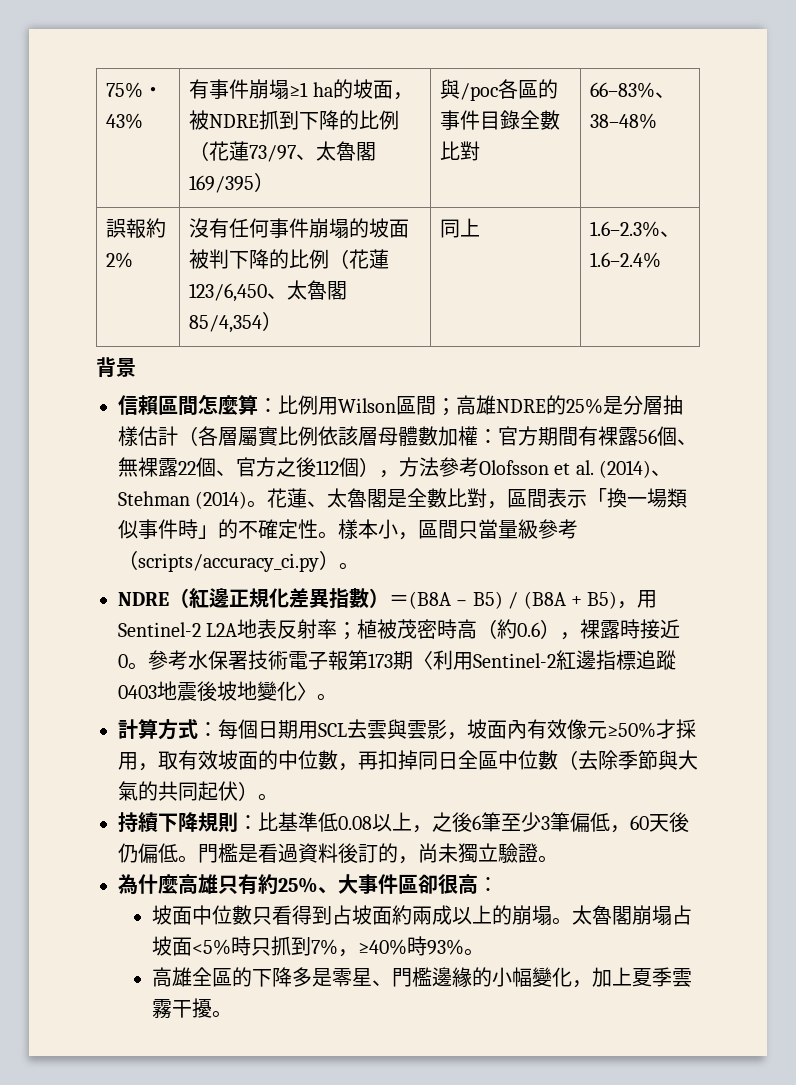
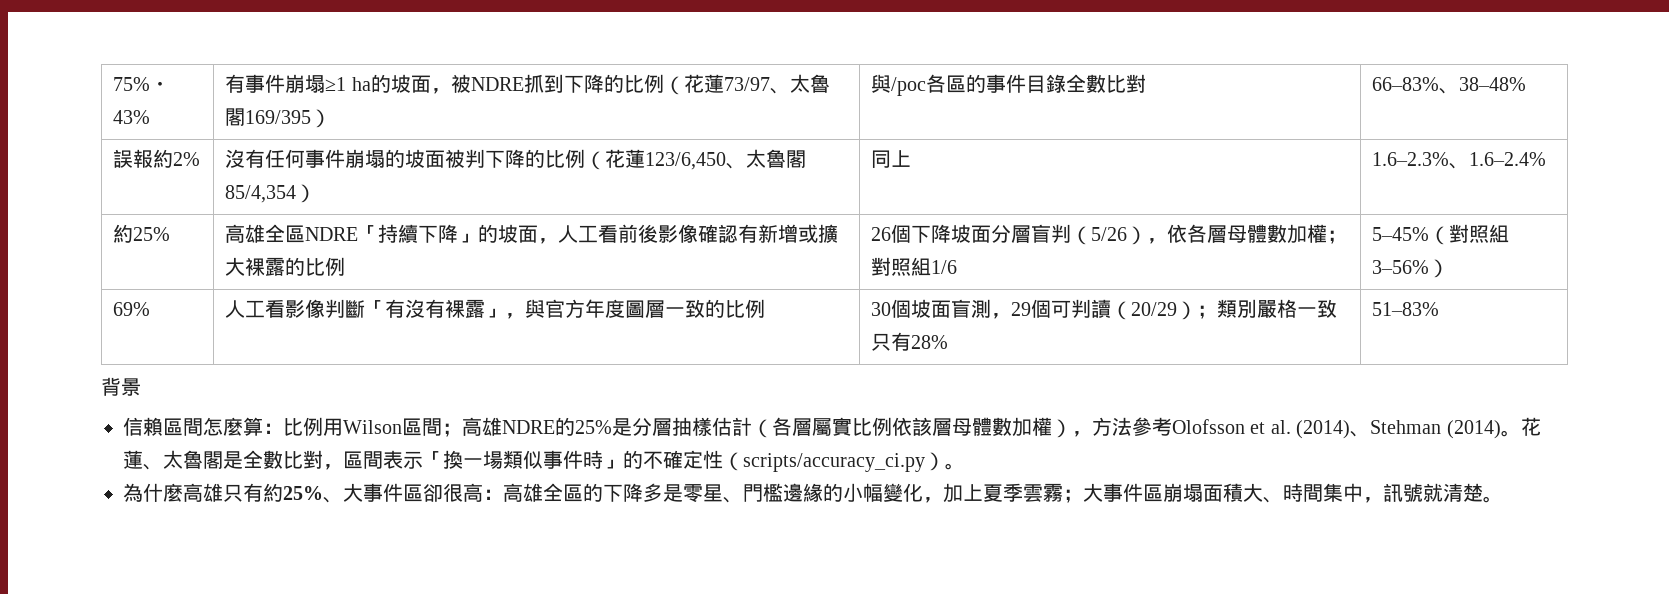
+ 約25% | 高雄全區NDRE「持續下降」的坡面，人工看前後影像確認有新增或擴大裸露的比例 | 26個下降坡面分層盲判（5/26），依各層母體數加權；對照組1/6 | 5–45%（對照組3–56%）
+ 69% | 人工看影像判斷「有沒有裸露」，與官方年度圖層一致的比例 | 30個坡面盲測，29個可判讀（20/29）；類別嚴格一致只有28% | 51–83%
- 信賴區間怎麼算：比例用Wilson區間；高雄NDRE的25%是分層抽樣估計（各層屬實比例依該層母體數加權：官方期間有裸露56個、無裸露22個、官方之後112個），方法參考Olofsson et al. (2014)、Stehman (2014)。
+ 信賴區間怎麼算：比例用Wilson區間；高雄NDRE的25%是分層抽樣估計（各層屬實比例依該層母體數加權），方法參考Olofsson et al. (2014)、Stehman (2014)。
- 花蓮、太魯閣是全數比對，區間表示「換一場類似事件時」的不確定性。樣本小，區間只當量級參考（scripts/accuracy_ci.py）。
- NDRE（紅邊正規化差異指數）＝(B8A − B5) / (B8A + B5)，用Sentinel-2 L2A地表反射率；植被茂密時高（約0.6），裸露時接近0。參考水保署技術電子報第173期〈利用Sentinel-2紅邊指標追蹤0403地震後坡地變化〉。
- 計算方式：每個日期用SCL去雲與雲影，坡面內有效像元≥50%才採用，取有效坡面的中位數，再扣掉同日全區中位數（去除季節與大氣的共同起伏）。
- 持續下降規則：比基準低0.08以上，之後6筆至少3筆偏低，60天後仍偏低。門檻是看過資料後訂的，尚未獨立驗證。
+ 花蓮、太魯閣是全數比對，區間表示「換一場類似事件時」的不確定性（scripts/accuracy_ci.py）。
- 為什麼高雄只有約25%、大事件區卻很高：
- 坡面中位數只看得到占坡面約兩成以上的崩塌。太魯閣崩塌占坡面<5%時只抓到7%，≥40%時93%。
- 高雄全區的下降多是零星、門檻邊緣的小幅變化，加上夏季雲霧干擾。
+ 為什麼高雄只有約25%、大事件區卻很高：高雄全區的下降多是零星、門檻邊緣的小幅變化，加上夏季雲霧；大事件區崩塌面積大、時間集中，訊號就清楚。

